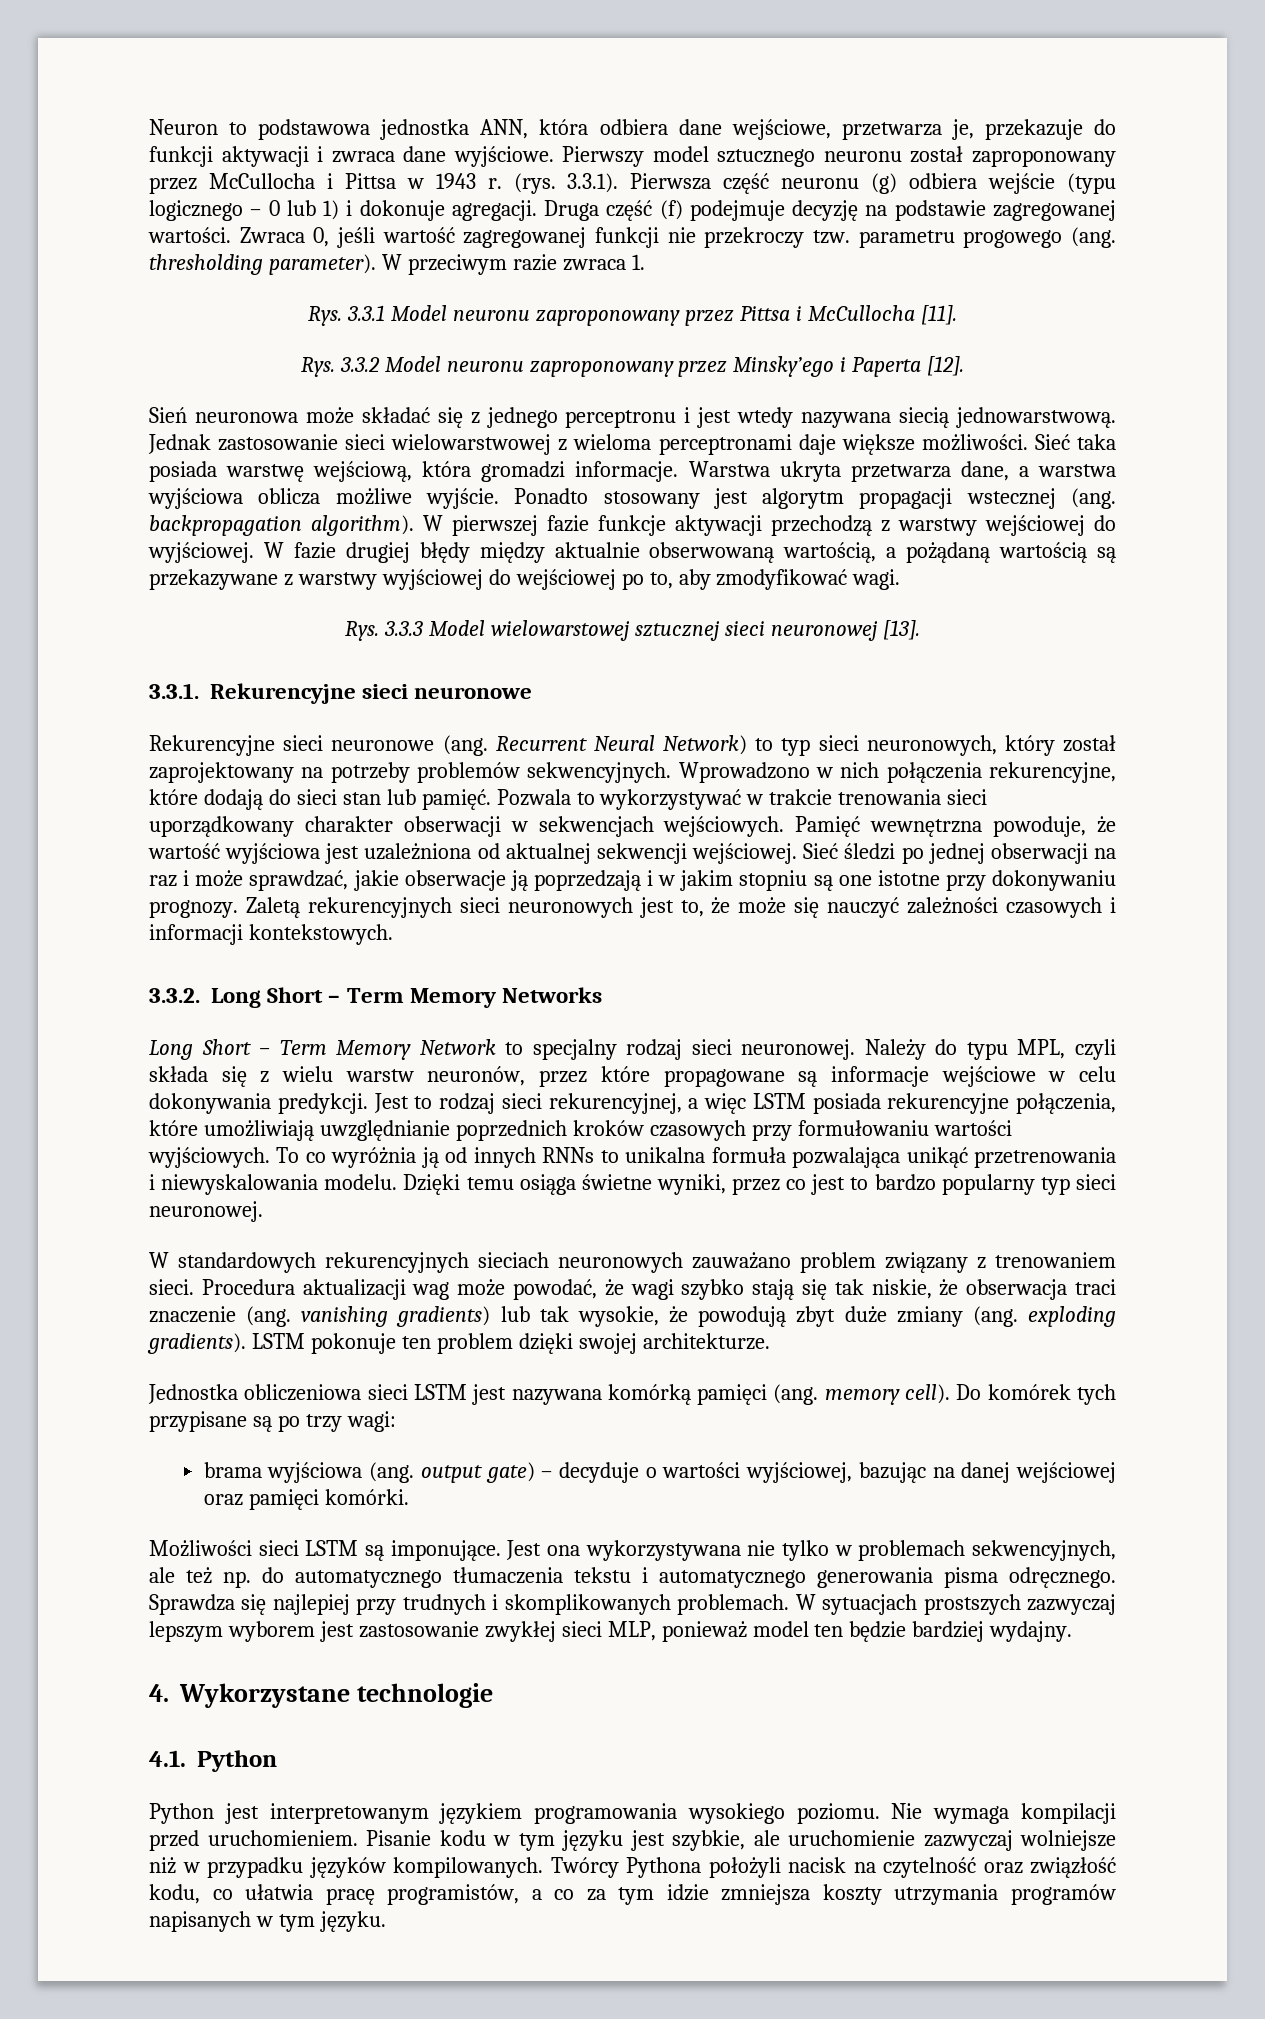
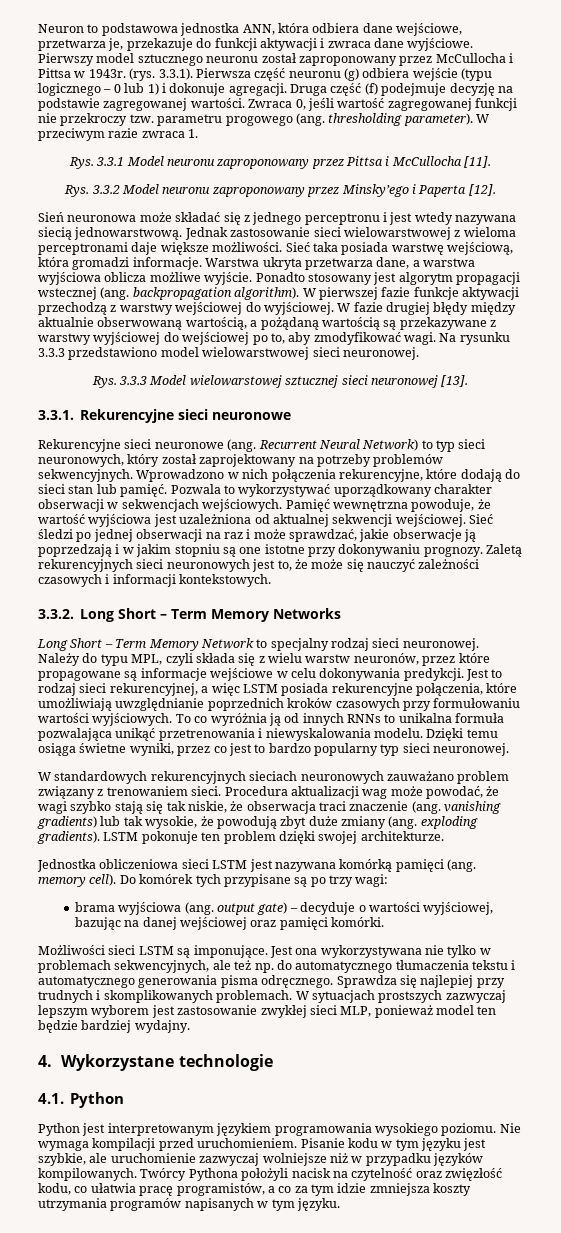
- Pierwszy model sztucznego neuronu został zaproponowany przez McCullocha i Pittsa w 1943 r.
+ Pierwszy model sztucznego neuronu został zaproponowany przez McCullocha i Pittsa w 1943r.
+ Na rysunku 3.3.3 przedstawiono model wielowarstwowej sieci neuronowej.
- Pozwala to wykorzystywać w trakcie trenowania sieci uporządkowany charakter obserwacji w sekwencjach wejściowych.
+ Pozwala to wykorzystywać uporządkowany charakter obserwacji w sekwencjach wejściowych.
- Twórcy Pythona położyli nacisk na czytelność oraz związłość kodu, co ułatwia pracę programistów, a co za tym idzie zmniejsza koszty utrzymania programów napisanych w tym języku.
+ Twórcy Pythona położyli nacisk na czytelność oraz zwięzłość kodu, co ułatwia pracę programistów, a co za tym idzie zmniejsza koszty utrzymania programów napisanych w tym języku.

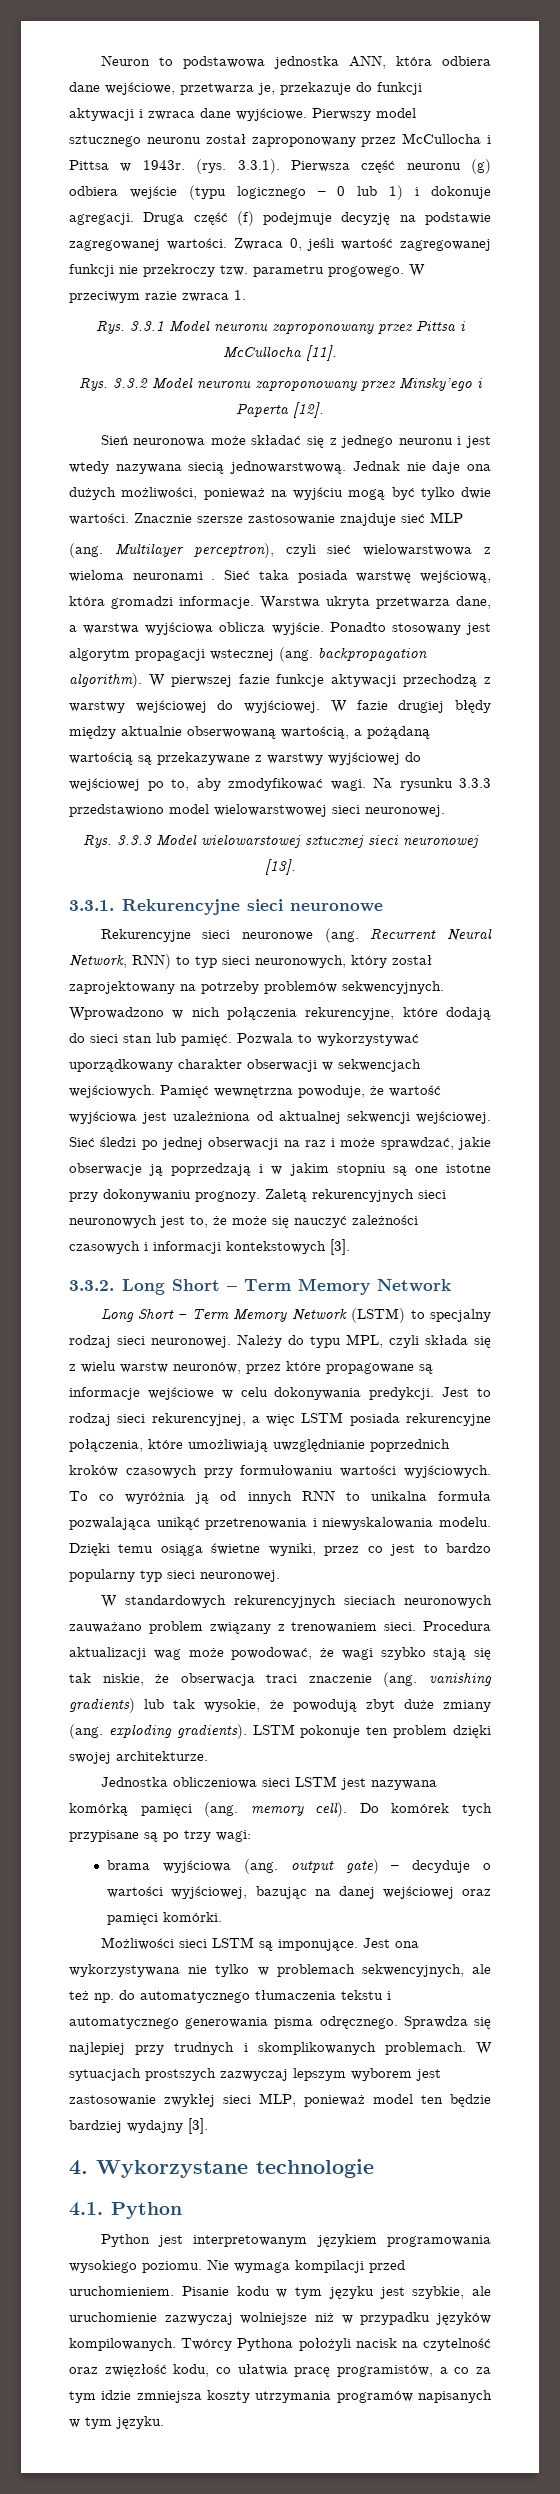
- Zwraca 0, jeśli wartość zagregowanej funkcji nie przekroczy tzw. parametru progowego (ang. thresholding parameter).
+ Zwraca 0, jeśli wartość zagregowanej funkcji nie przekroczy tzw. parametru progowego.
- Sień neuronowa może składać się z jednego perceptronu i jest wtedy nazywana siecią jednowarstwową.
+ Sień neuronowa może składać się z jednego neuronu i jest wtedy nazywana siecią jednowarstwową.
- Jednak zastosowanie sieci wielowarstwowej z wieloma perceptronami daje większe możliwości.
+ Jednak nie daje ona dużych możliwości, ponieważ na wyjściu mogą być tylko dwie wartości. Znacznie szersze zastosowanie znajduje sieć MLP
+ (ang. Multilayer perceptron), czyli sieć wielowarstwowa z wieloma neuronami .
- Warstwa ukryta przetwarza dane, a warstwa wyjściowa oblicza możliwe wyjście.
+ Warstwa ukryta przetwarza dane, a warstwa wyjściowa oblicza wyjście.
- Recurrent Neural Network) to typ sieci neuronowych, który został zaprojektowany na potrzeby problemów sekwencyjnych.
+ Recurrent Neural Network, RNN) to typ sieci neuronowych, który został zaprojektowany na potrzeby problemów sekwencyjnych.
- Zaletą rekurencyjnych sieci neuronowych jest to, że może się nauczyć zależności czasowych i informacji kontekstowych.
+ Zaletą rekurencyjnych sieci neuronowych jest to, że może się nauczyć zależności czasowych i informacji kontekstowych [3].
- 3.3.2. Long Short – Term Memory Networks
- Long Short – Term Memory Network to specjalny rodzaj sieci neuronowej.
+ 3.3.2. Long Short – Term Memory Network
+ Long Short – Term Memory Network (LSTM) to specjalny rodzaj sieci neuronowej.
- To co wyróżnia ją od innych RNNs to unikalna formuła pozwalająca unikąć przetrenowania i niewyskalowania modelu.
+ To co wyróżnia ją od innych RNN to unikalna formuła pozwalająca unikąć przetrenowania i niewyskalowania modelu.
- Procedura aktualizacji wag może powodać, że wagi szybko stają się tak niskie, że obserwacja traci znaczenie (ang. vanishing gradients) lub tak wysokie, że powodują zbyt duże zmiany (ang. exploding gradients).
+ Procedura aktualizacji wag może powodować, że wagi szybko stają się tak niskie, że obserwacja traci znaczenie (ang. vanishing gradients) lub tak wysokie, że powodują zbyt duże zmiany (ang. exploding gradients).
- W sytuacjach prostszych zazwyczaj lepszym wyborem jest zastosowanie zwykłej sieci MLP, ponieważ model ten będzie bardziej wydajny.
+ W sytuacjach prostszych zazwyczaj lepszym wyborem jest zastosowanie zwykłej sieci MLP, ponieważ model ten będzie bardziej wydajny [3].

